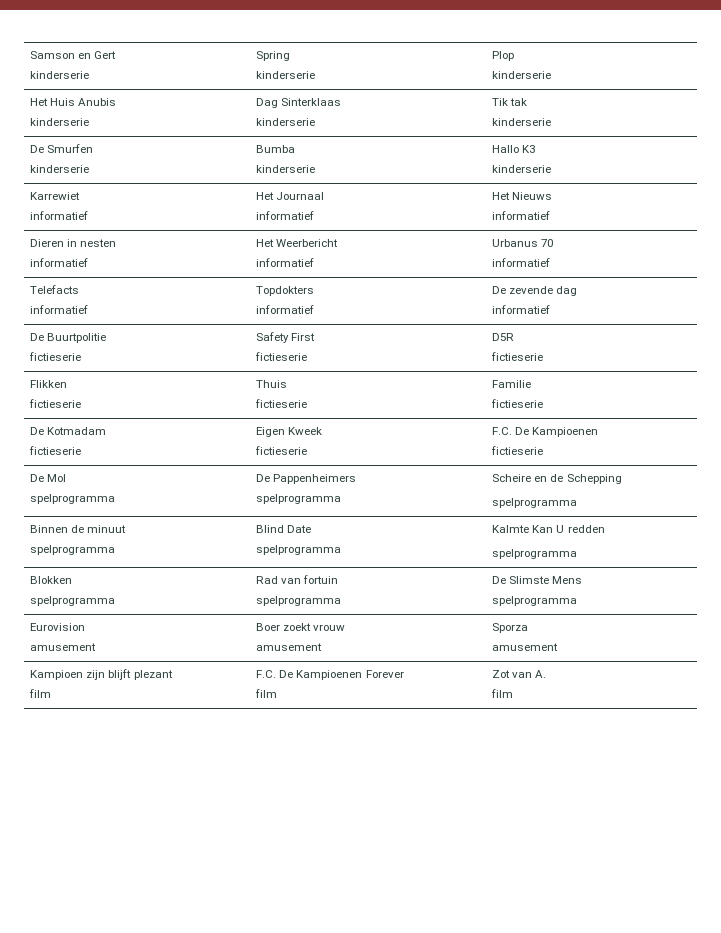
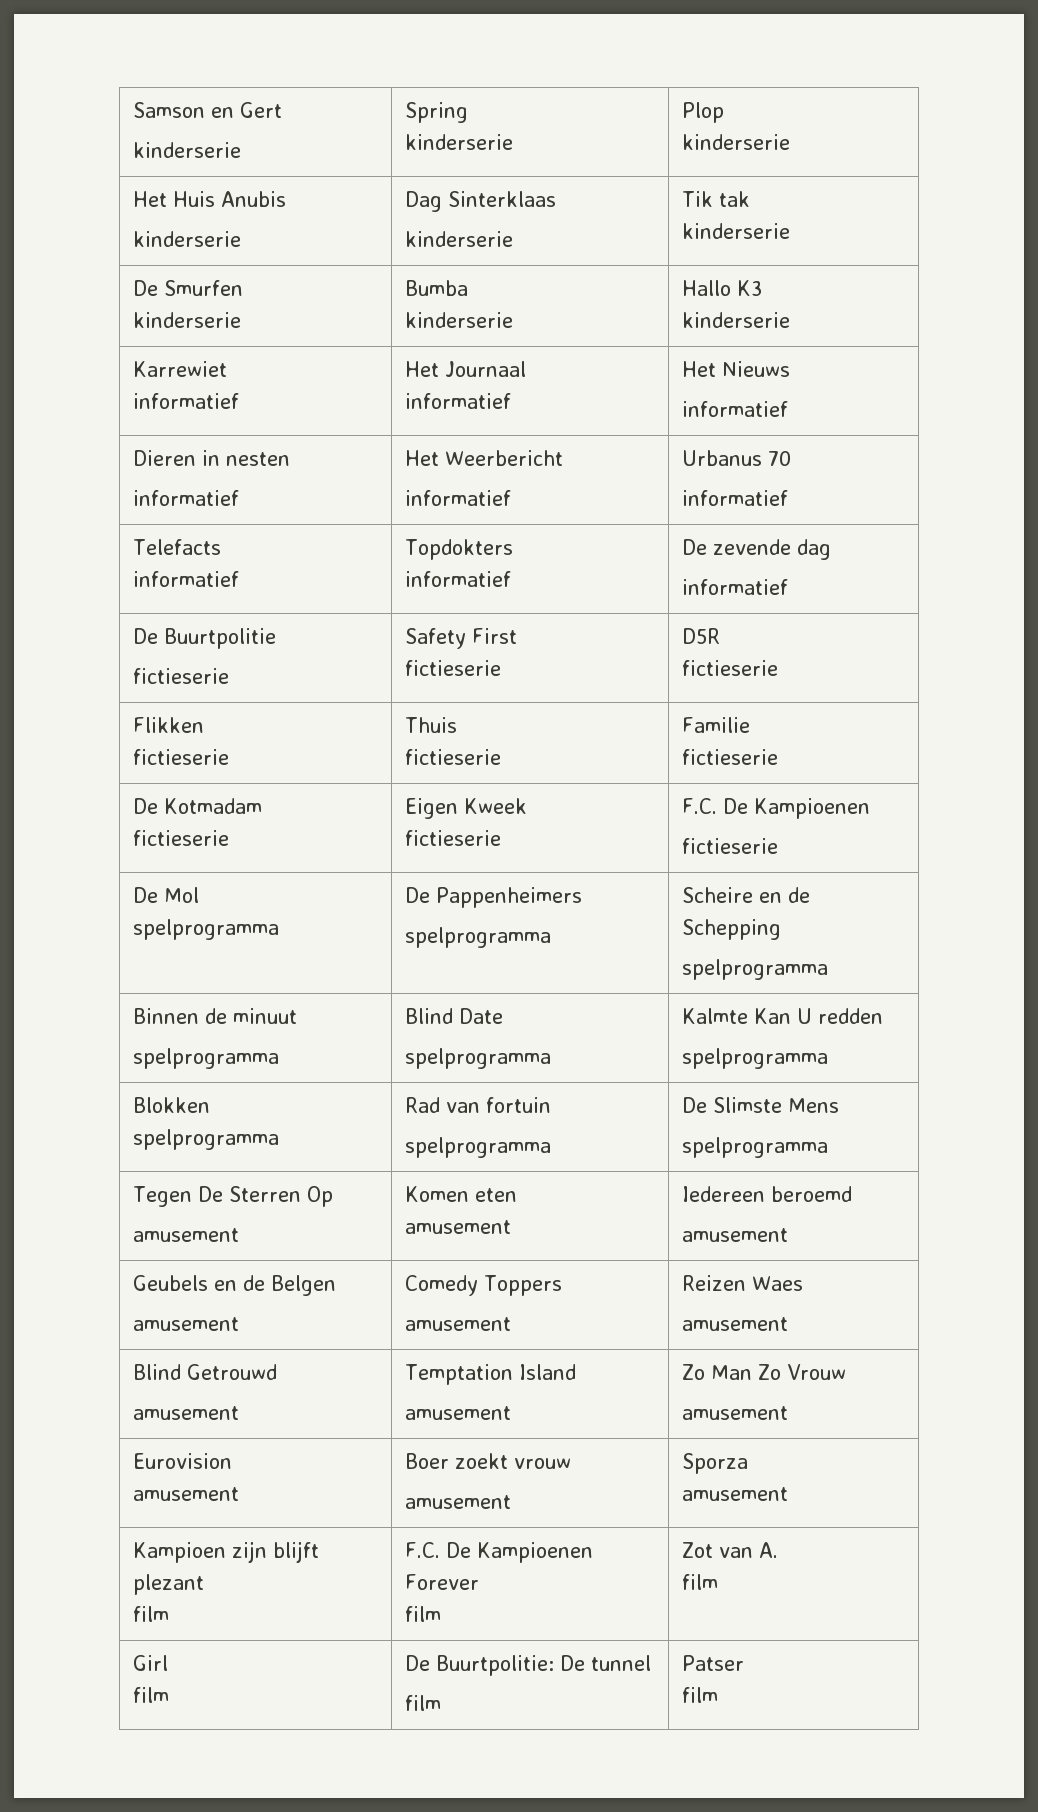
+ Tegen De Sterren Op
+ amusement | Komen eten
+ amusement | Iedereen beroemd
+ amusement
+ Geubels en de Belgen
+ amusement | Comedy Toppers
+ amusement | Reizen Waes
+ amusement
+ Blind Getrouwd
+ amusement | Temptation Island
+ amusement | Zo Man Zo Vrouw
+ amusement
+ Girl
+ film | De Buurtpolitie: De tunnel
+ film | Patser
+ film

